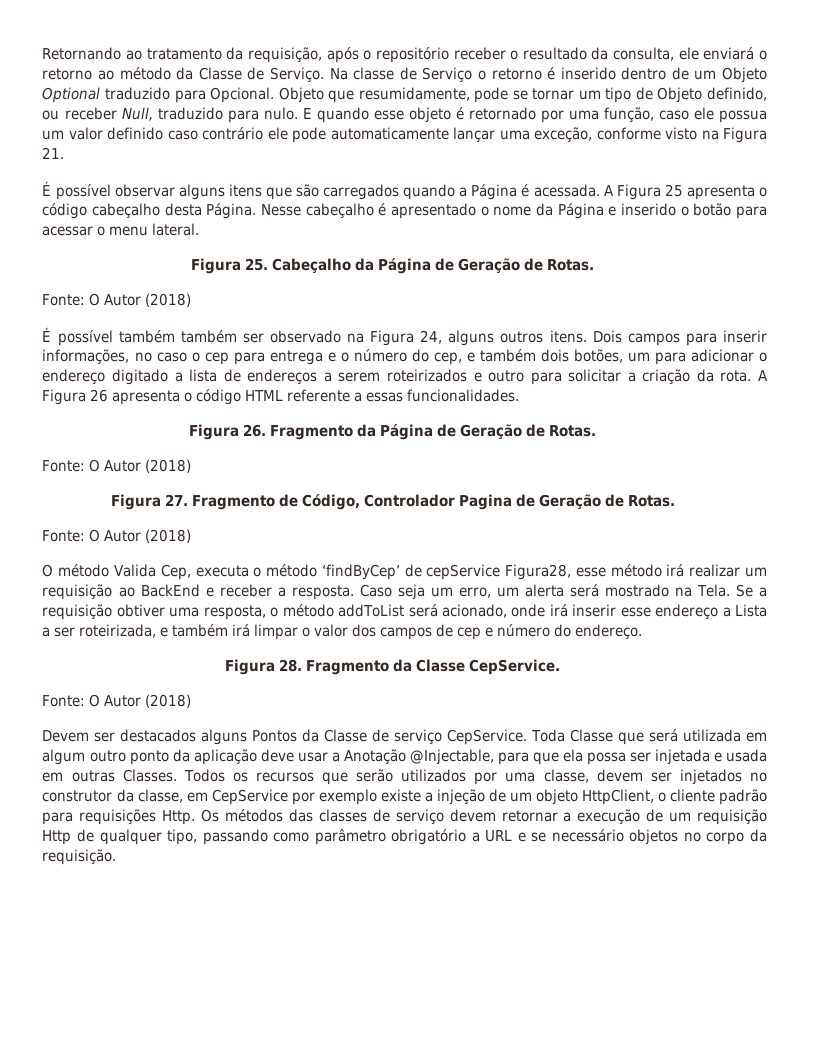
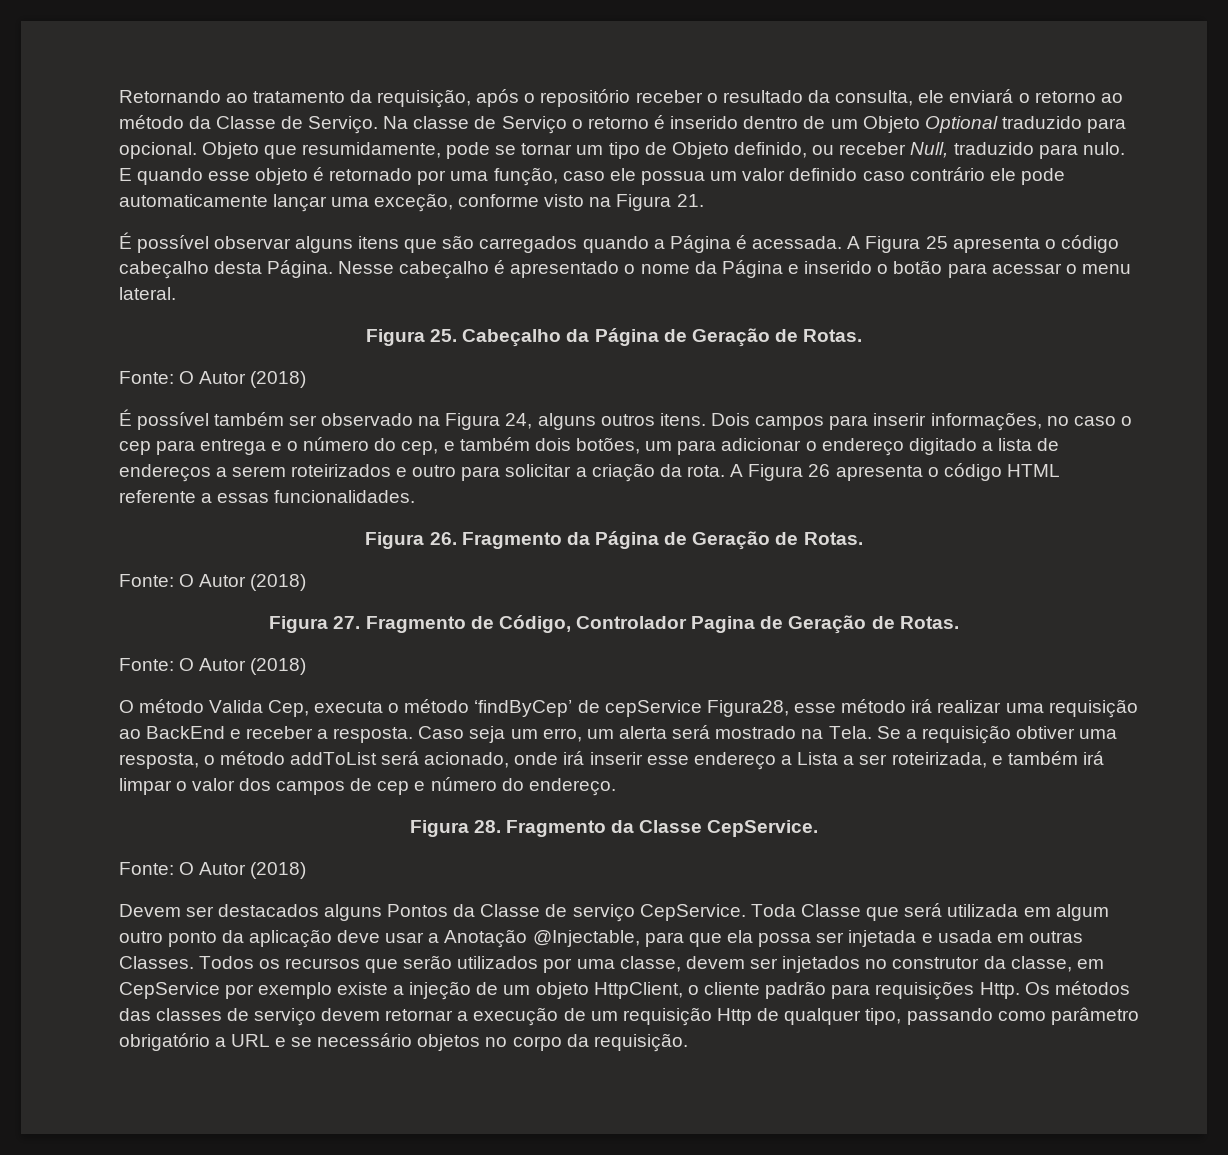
- Na classe de Serviço o retorno é inserido dentro de um Objeto Optional traduzido para Opcional.
+ Na classe de Serviço o retorno é inserido dentro de um Objeto Optional traduzido para opcional.
- É possível também também ser observado na Figura 24, alguns outros itens.
+ É possível também ser observado na Figura 24, alguns outros itens.
- O método Valida Cep, executa o método ‘findByCep’ de cepService Figura28, esse método irá realizar um requisição ao BackEnd e receber a resposta.
+ O método Valida Cep, executa o método ‘findByCep’ de cepService Figura28, esse método irá realizar uma requisição ao BackEnd e receber a resposta.

